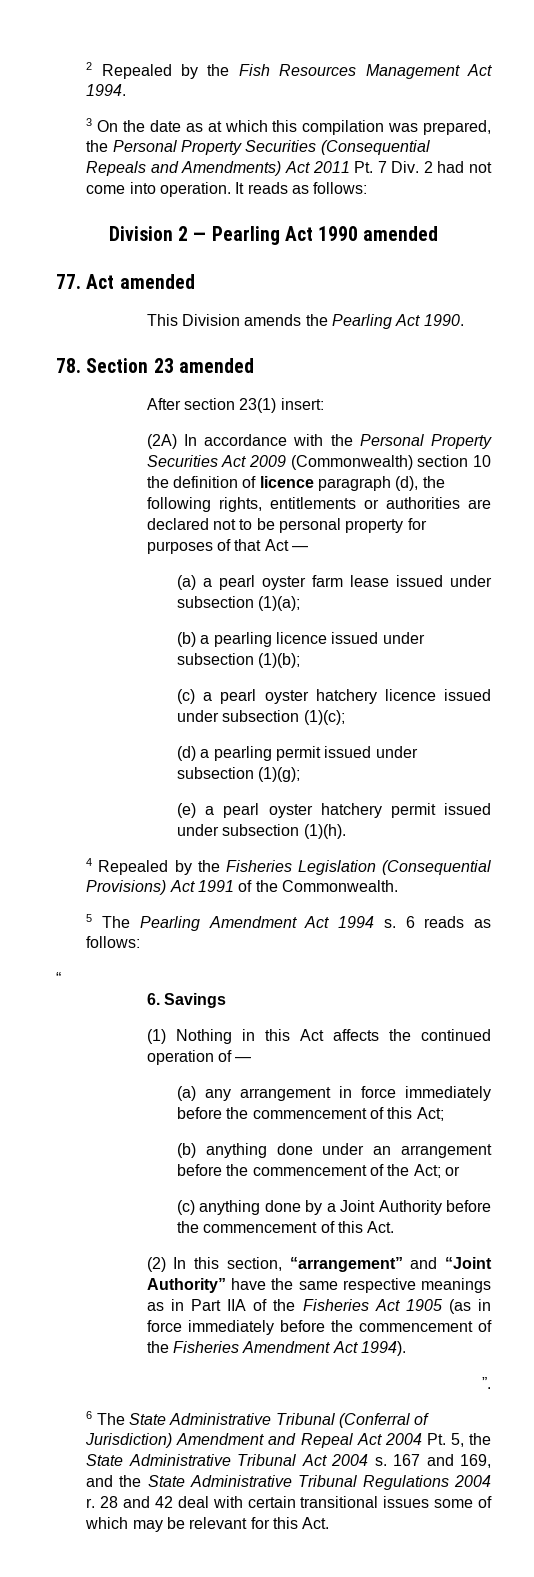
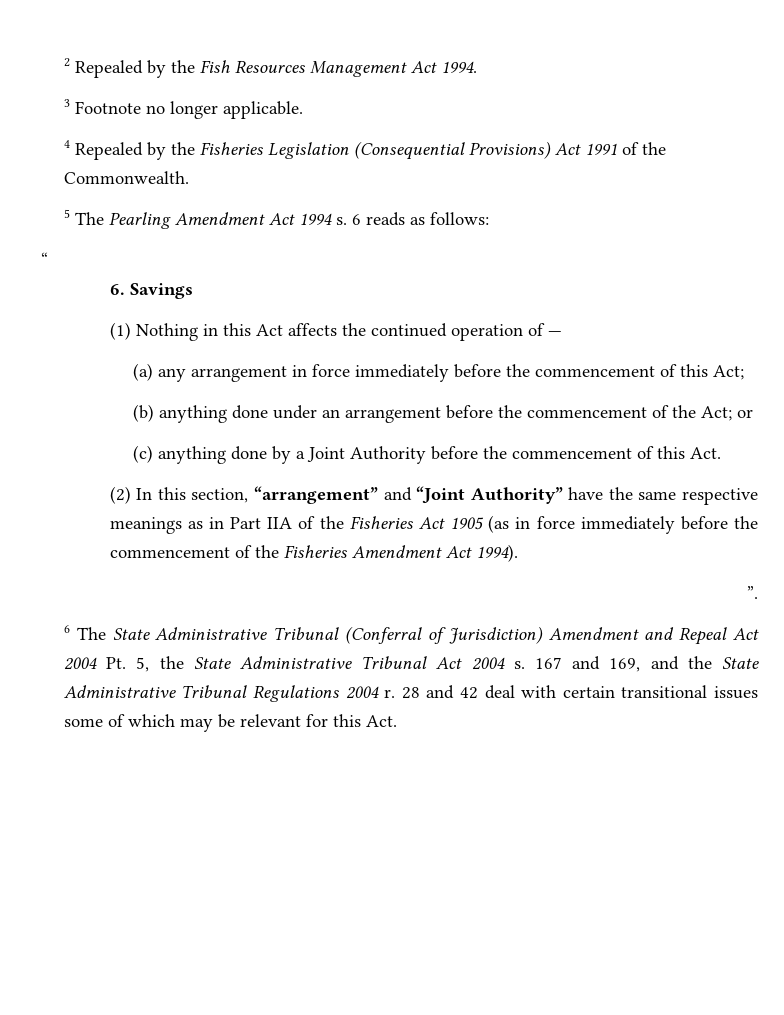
- 3 On the date as at which this compilation was prepared, the Personal Property Securities (Consequential Repeals and Amendments) Act 2011 Pt. 7 Div. 2 had not come into operation. It reads as follows:
- Division 2 — Pearling Act 1990 amended
- 77. Act amended
- This Division amends the Pearling Act 1990.
- 78. Section 23 amended
- After section 23(1) insert:
- (2A) In accordance with the Personal Property Securities Act 2009 (Commonwealth) section 10 the definition of licence paragraph (d), the following rights, entitlements or authorities are declared not to be personal property for purposes of that Act —
- (a) a pearl oyster farm lease issued under subsection (1)(a);
- (b) a pearling licence issued under subsection (1)(b);
- (c) a pearl oyster hatchery licence issued under subsection (1)(c);
- (d) a pearling permit issued under subsection (1)(g);
- (e) a pearl oyster hatchery permit issued under subsection (1)(h).
+ 3 Footnote no longer applicable.

